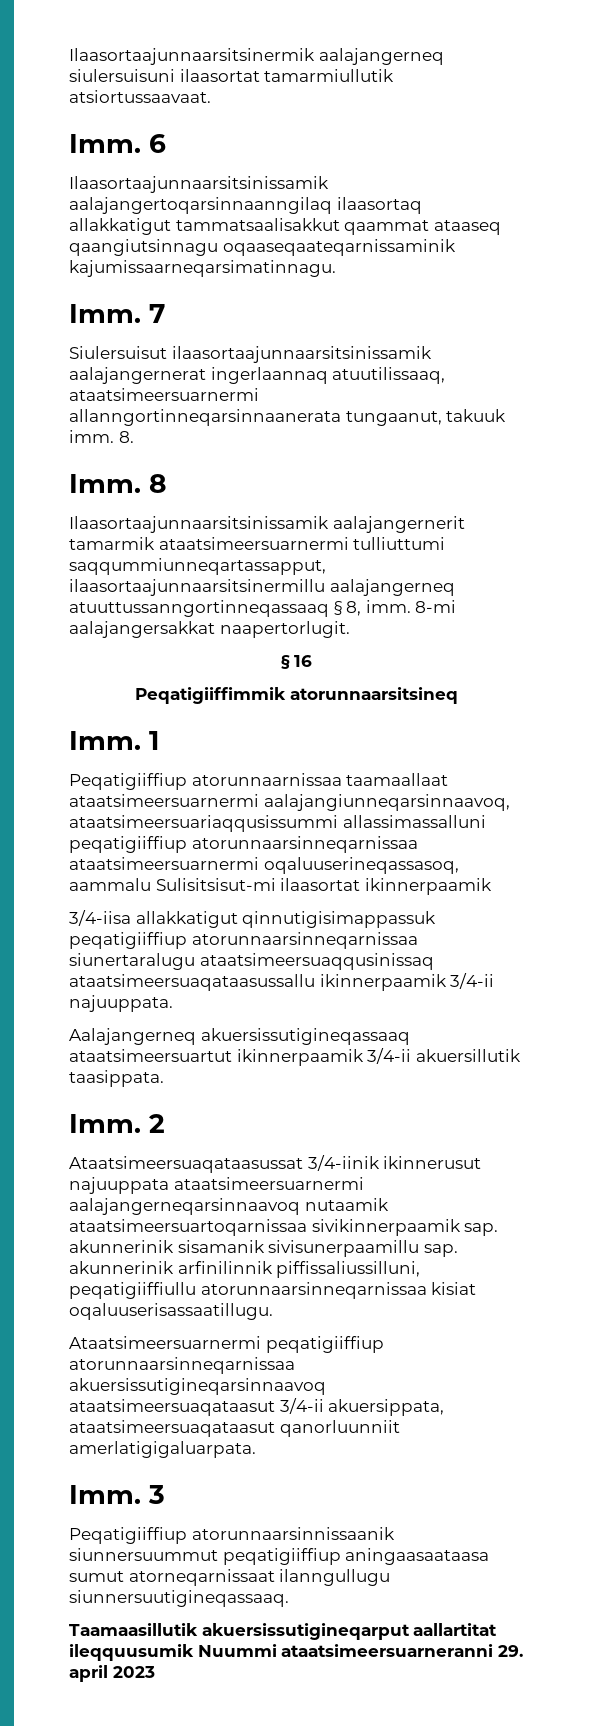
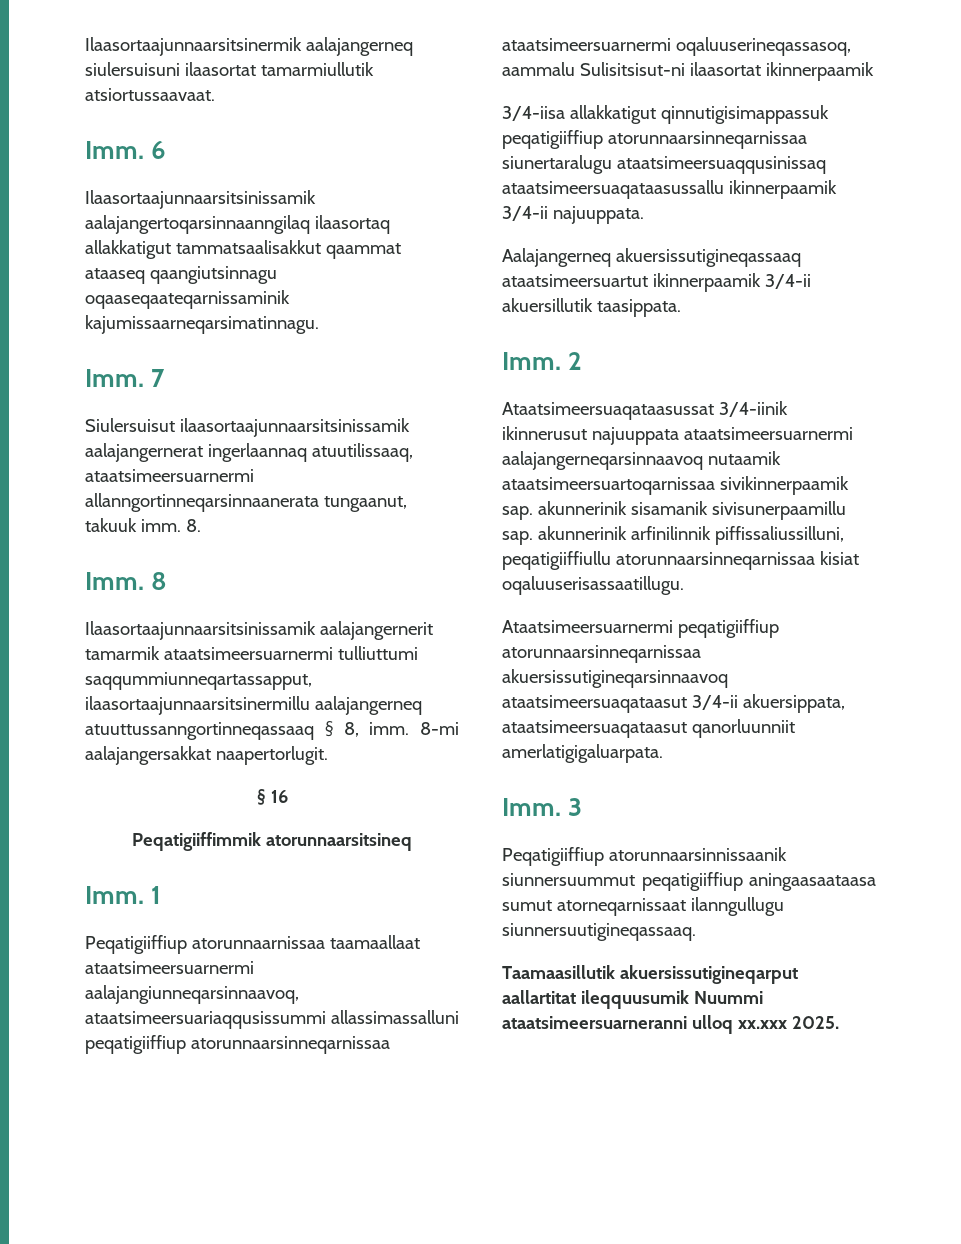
- Peqatigiiffiup atorunnaarnissaa taamaallaat ataatsimeersuarnermi aalajangiunneqarsinnaavoq, ataatsimeersuariaqqusissummi allassimassalluni peqatigiiffiup atorunnaarsinneqarnissaa ataatsimeersuarnermi oqaluuserineqassasoq, aammalu Sulisitsisut-mi ilaasortat ikinnerpaamik
+ Peqatigiiffiup atorunnaarnissaa taamaallaat ataatsimeersuarnermi aalajangiunneqarsinnaavoq, ataatsimeersuariaqqusissummi allassimassalluni peqatigiiffiup atorunnaarsinneqarnissaa ataatsimeersuarnermi oqaluuserineqassasoq, aammalu Sulisitsisut-ni ilaasortat ikinnerpaamik
- Taamaasillutik akuersissutigineqarput aallartitat ileqquusumik Nuummi ataatsimeersuarneranni 29. april 2023
+ Taamaasillutik akuersissutigineqarput aallartitat ileqquusumik Nuummi ataatsimeersuarneranni ulloq xx.xxx 2025.

